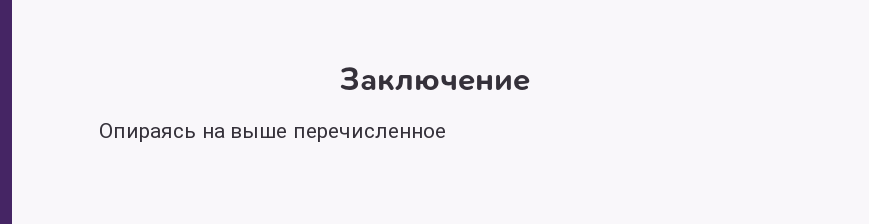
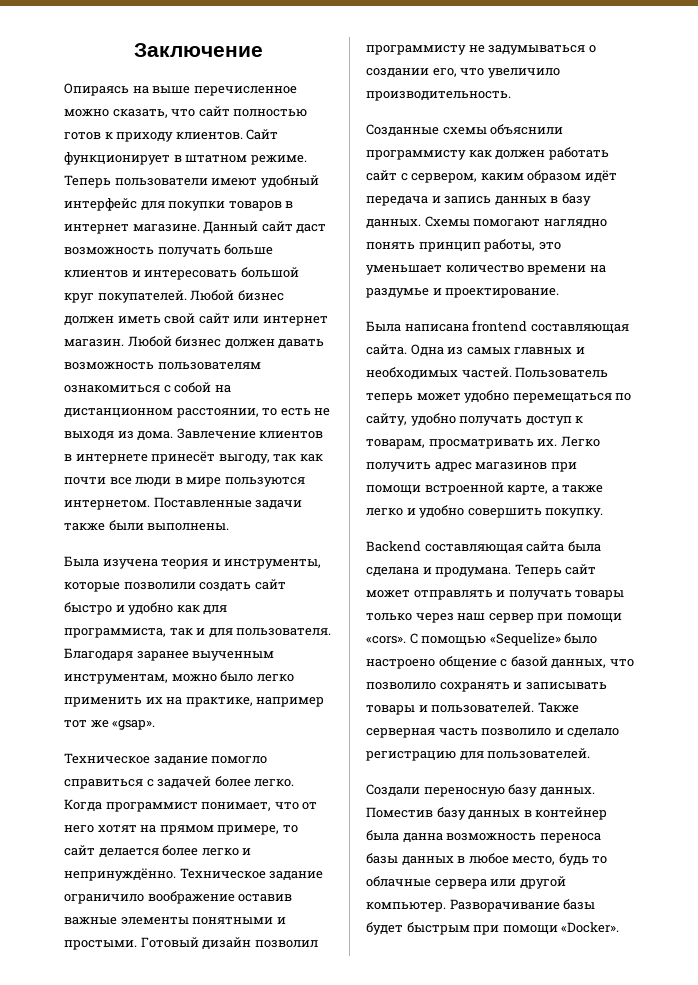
- Опираясь на выше перечисленное
+ Опираясь на выше перечисленное можно сказать, что сайт полностью готов к приходу клиентов. Сайт функционирует в штатном режиме. Теперь пользователи имеют удобный интерфейс для покупки товаров в интернет магазине. Данный сайт даст возможность получать больше клиентов и интересовать большой круг покупателей. Любой бизнес должен иметь свой сайт или интернет магазин. Любой бизнес должен давать возможность пользователям ознакомиться с собой на дистанционном расстоянии, то есть не выходя из дома. Завлечение клиентов в интернете принесёт выгоду, так как почти все люди в мире пользуются интернетом. Поставленные задачи также были выполнены.
+ Была изучена теория и инструменты, которые позволили создать сайт быстро и удобно как для программиста, так и для пользователя. Благодаря заранее выученным инструментам, можно было легко применить их на практике, например тот же «gsap».
+ Техническое задание помогло справиться с задачей более легко. Когда программист понимает, что от него хотят на прямом примере, то сайт делается более легко и непринуждённо. Техническое задание ограничило воображение оставив важные элементы понятными и простыми. Готовый дизайн позволил программисту не задумываться о создании его, что увеличило производительность.
+ Созданные схемы объяснили программисту как должен работать сайт с сервером, каким образом идёт передача и запись данных в базу данных. Схемы помогают наглядно понять принцип работы, это уменьшает количество времени на раздумье и проектирование.
+ Была написана frontend составляющая сайта. Одна из самых главных и необходимых частей. Пользователь теперь может удобно перемещаться по сайту, удобно получать доступ к товарам, просматривать их. Легко получить адрес магазинов при помощи встроенной карте, а также легко и удобно совершить покупку.
+ Backend составляющая сайта была сделана и продумана. Теперь сайт может отправлять и получать товары только через наш сервер при помощи «cors». С помощью «Sequelize» было настроено общение с базой данных, что позволило сохранять и записывать товары и пользователей. Также серверная часть позволило и сделало регистрацию для пользователей.
+ Создали переносную базу данных. Поместив базу данных в контейнер была данна возможность переноса базы данных в любое место, будь то облачные сервера или другой компьютер. Разворачивание базы будет быстрым при помощи «Docker».

